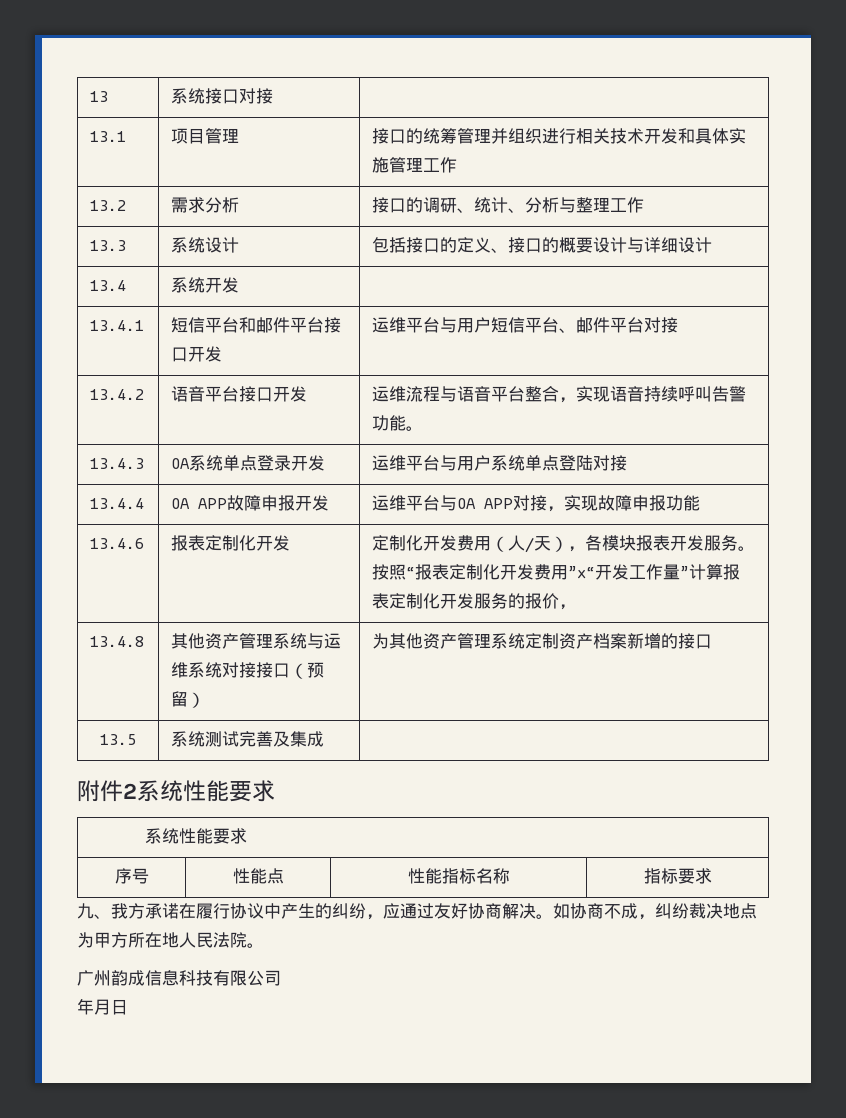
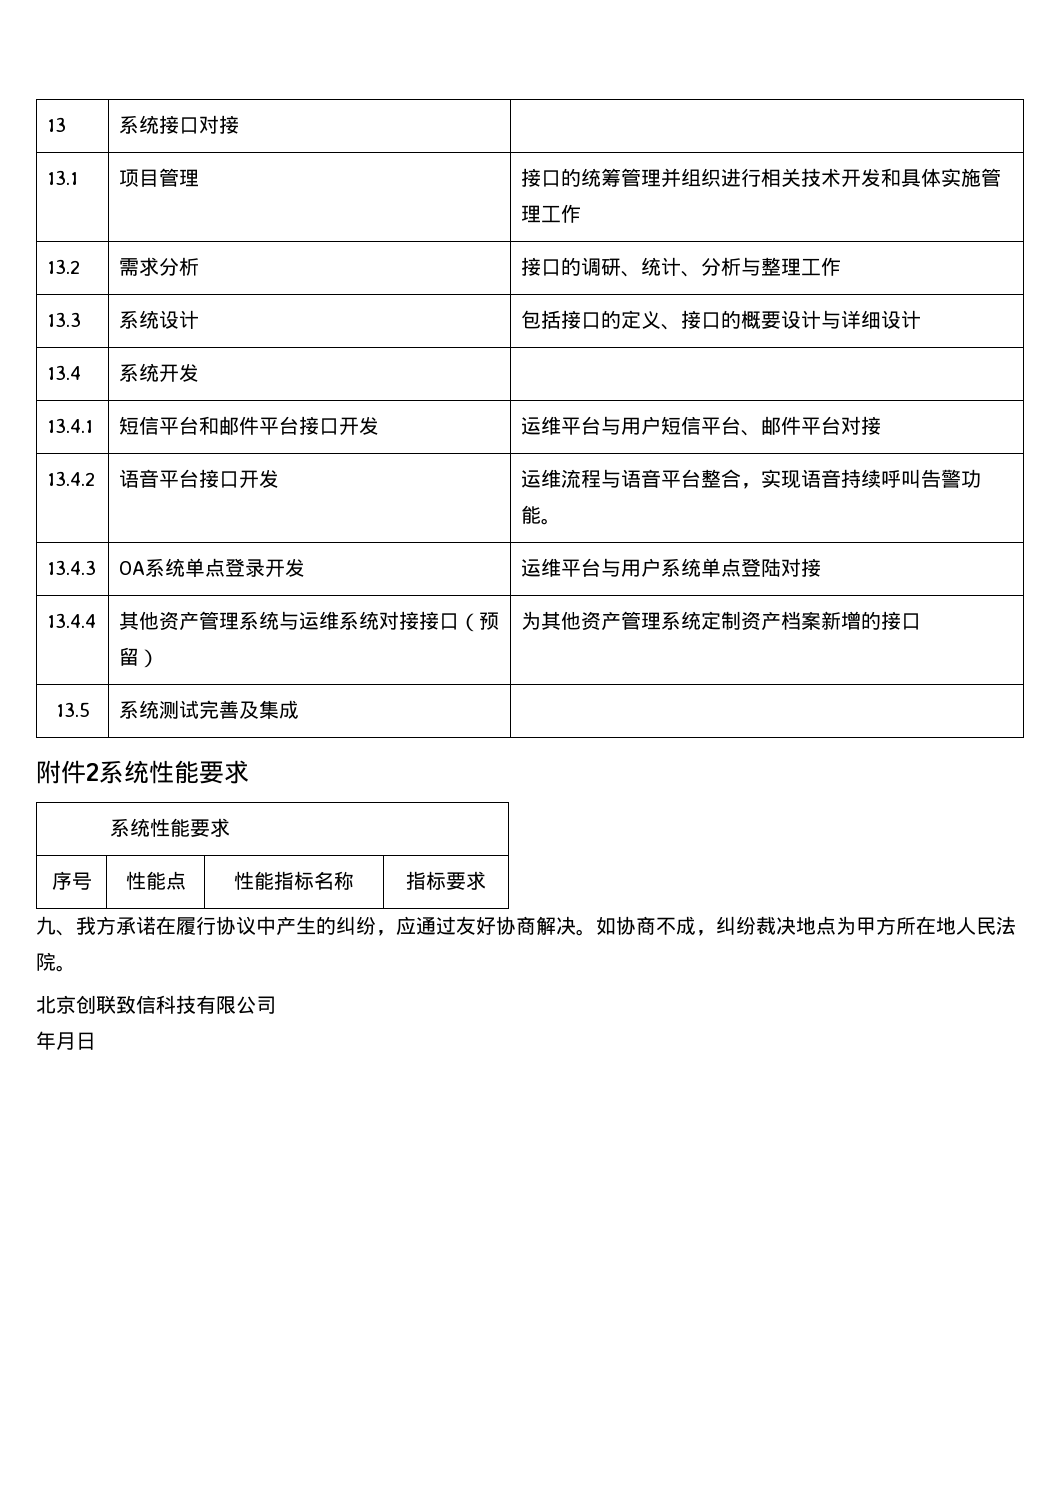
- 13.4.4 | OA APP故障申报开发 | 运维平台与OA APP对接，实现故障申报功能
- 13.4.6 | 报表定制化开发 | 定制化开发费用（人/天），各模块报表开发服务。按照“报表定制化开发费用”×“开发工作量”计算报表定制化开发服务的报价，
- 13.4.8 | 其他资产管理系统与运维系统对接接口（预留） | 为其他资产管理系统定制资产档案新增的接口
+ 13.4.4 | 其他资产管理系统与运维系统对接接口（预留） | 为其他资产管理系统定制资产档案新增的接口
- 广州韵成信息科技有限公司
+ 北京创联致信科技有限公司

